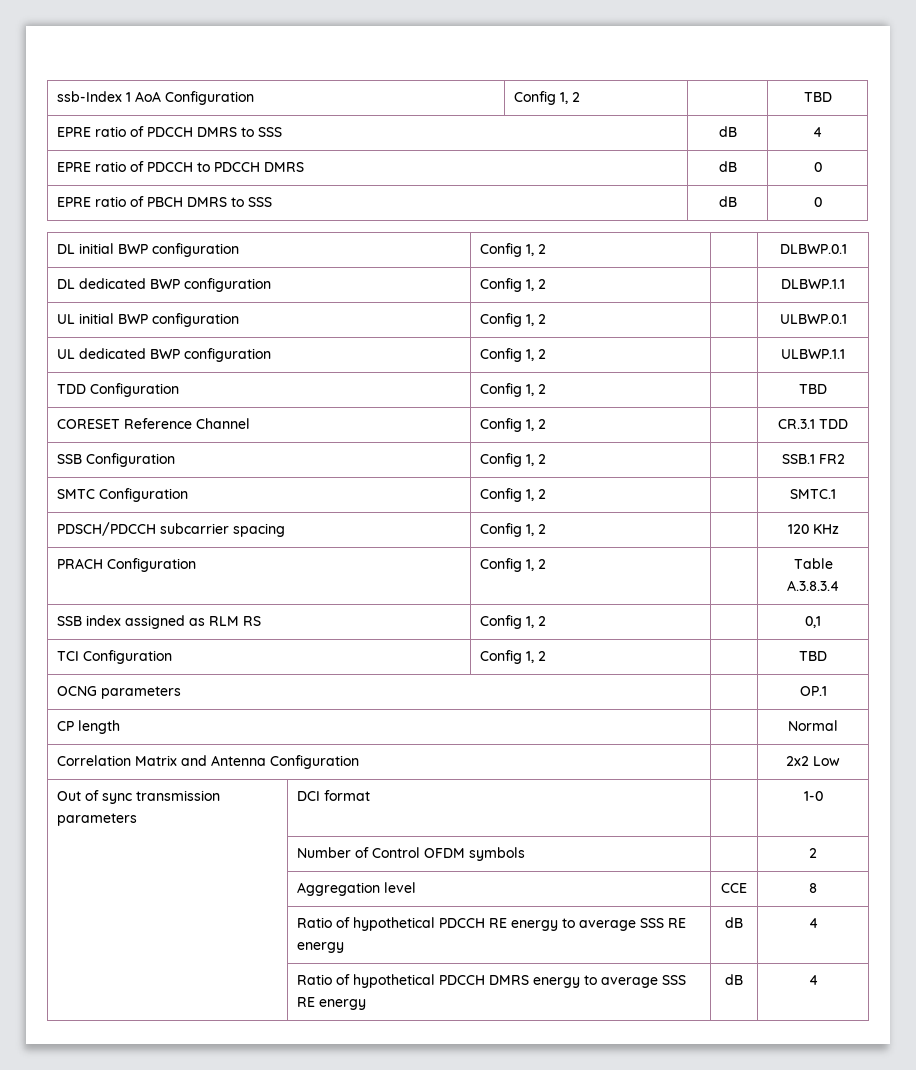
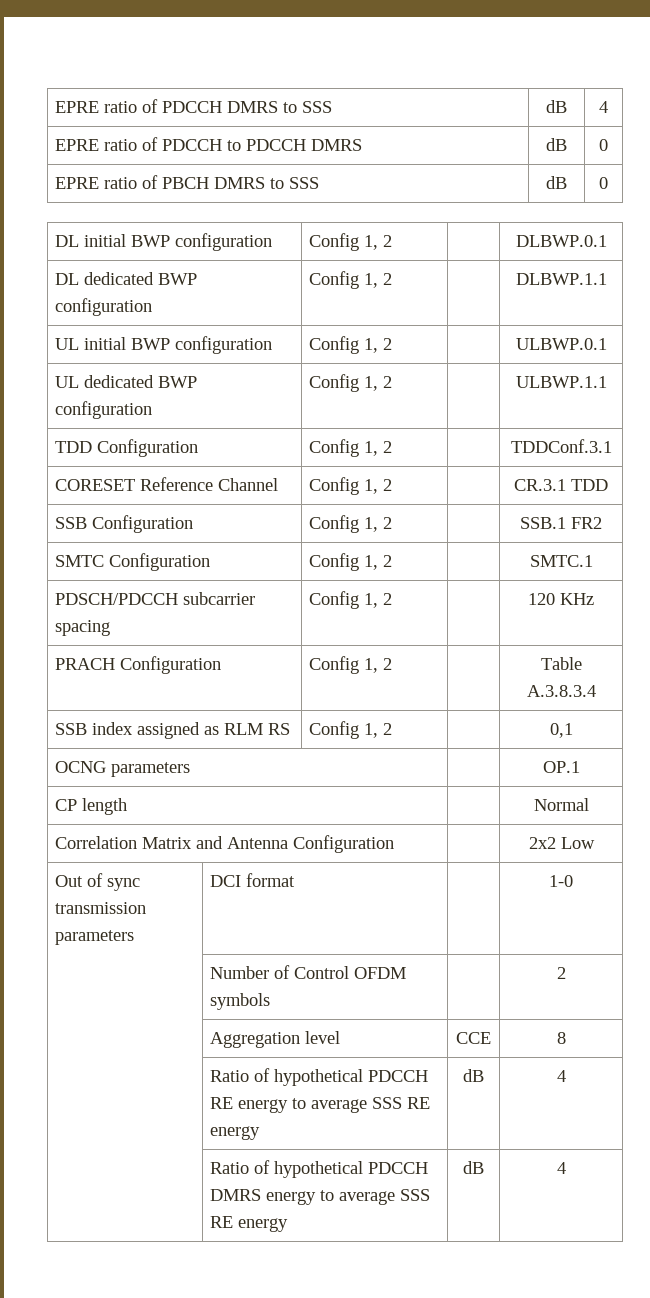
- ssb-Index 1 AoA Configuration | Config 1, 2 | | TBD
- TDD Configuration | Config 1, 2 | | TBD
+ TDD Configuration | Config 1, 2 | | TDDConf.3.1
- TCI Configuration | Config 1, 2 | | TBD

